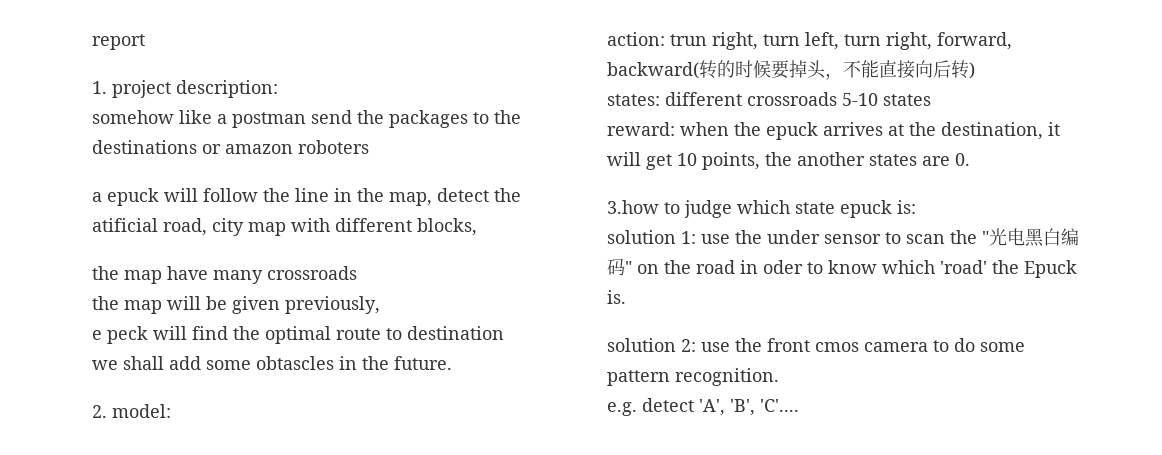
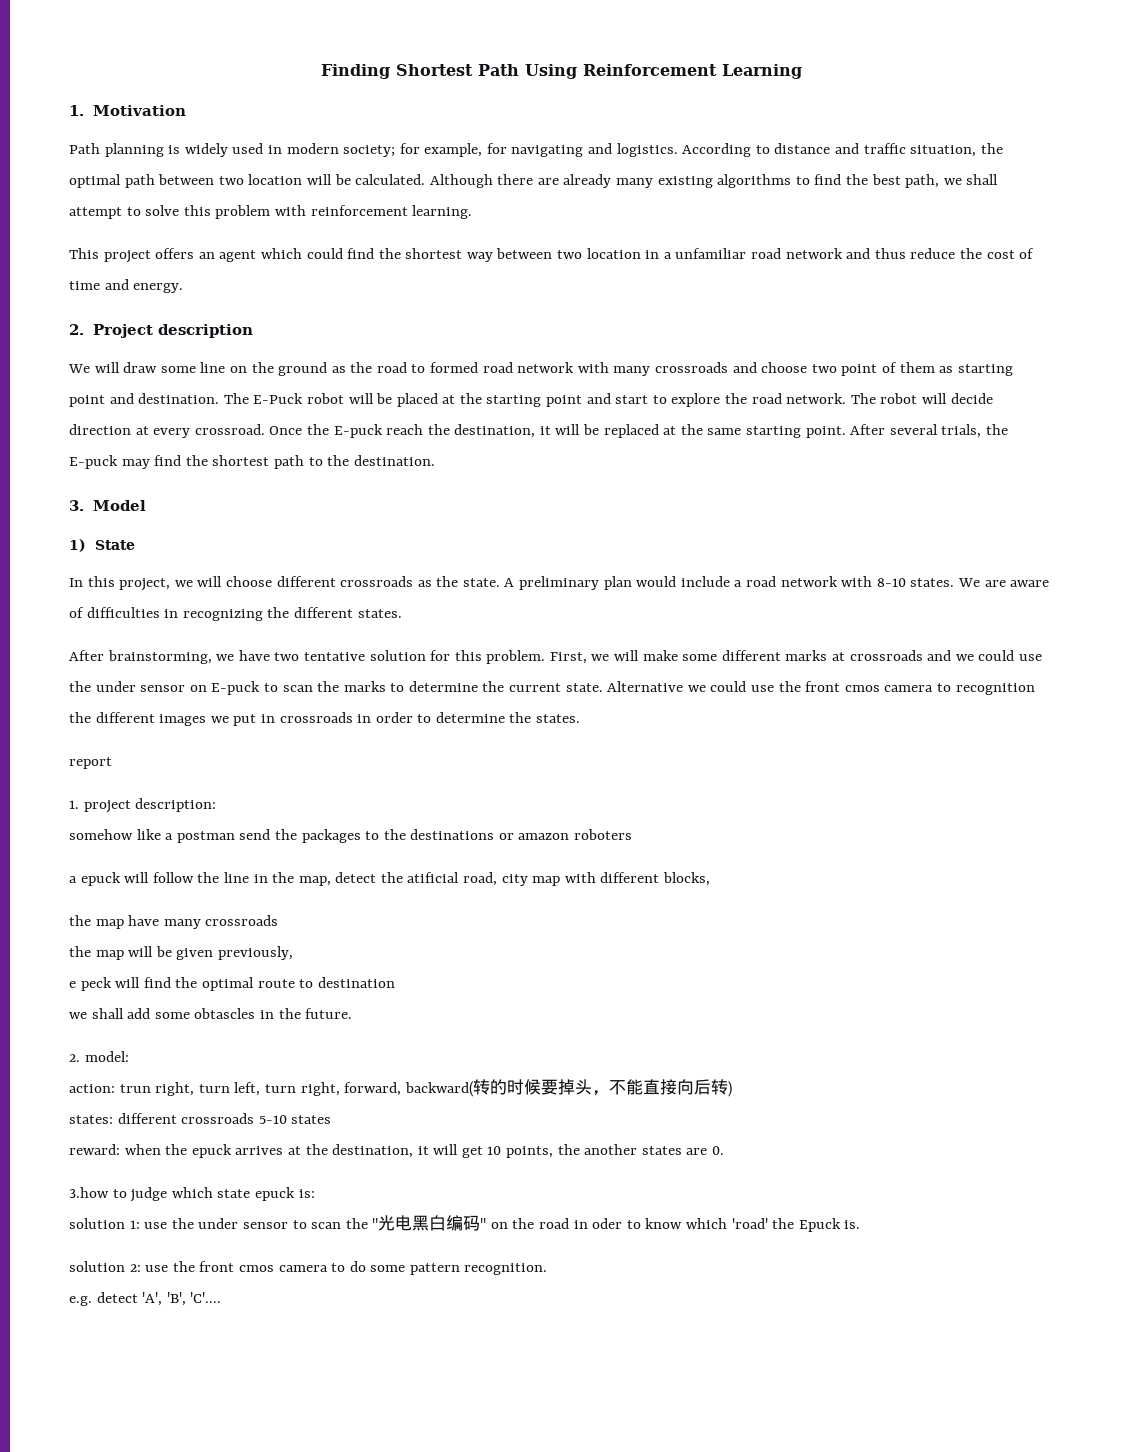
+ Finding Shortest Path Using Reinforcement Learning
+ 1. Motivation
+ Path planning is widely used in modern society; for example, for navigating and logistics. According to distance and traffic situation, the optimal path between two location will be calculated. Although there are already many existing algorithms to find the best path, we shall attempt to solve this problem with reinforcement learning.
+ This project offers an agent which could find the shortest way between two location in a unfamiliar road network and thus reduce the cost of time and energy.
+ 2. Project description
+ We will draw some line on the ground as the road to formed road network with many crossroads and choose two point of them as starting point and destination. The E-Puck robot will be placed at the starting point and start to explore the road network. The robot will decide direction at every crossroad. Once the E-puck reach the destination, it will be replaced at the same starting point. After several trials, the E-puck may find the shortest path to the destination.
+ 3. Model
+ 1) State
+ In this project, we will choose different crossroads as the state. A preliminary plan would include a road network with 8-10 states. We are aware of difficulties in recognizing the different states.
+ After brainstorming, we have two tentative solution for this problem. First, we will make some different marks at crossroads and we could use the under sensor on E-puck to scan the marks to determine the current state. Alternative we could use the front cmos camera to recognition the different images we put in crossroads in order to determine the states.

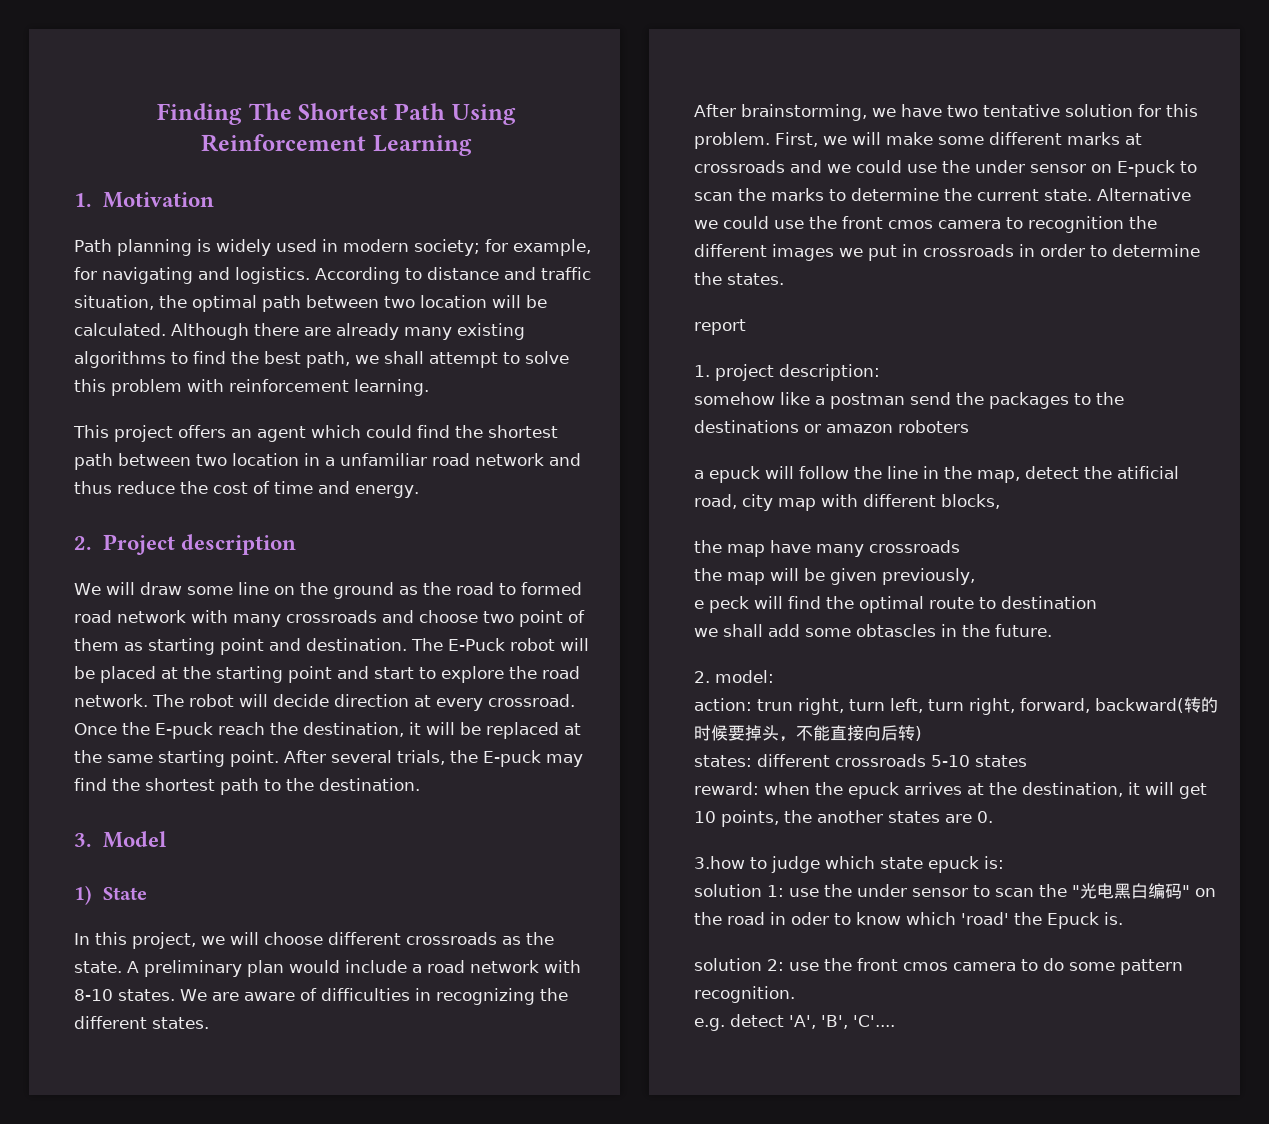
- Finding Shortest Path Using Reinforcement Learning
+ Finding The Shortest Path Using Reinforcement Learning
- This project offers an agent which could find the shortest way between two location in a unfamiliar road network and thus reduce the cost of time and energy.
+ This project offers an agent which could find the shortest path between two location in a unfamiliar road network and thus reduce the cost of time and energy.

